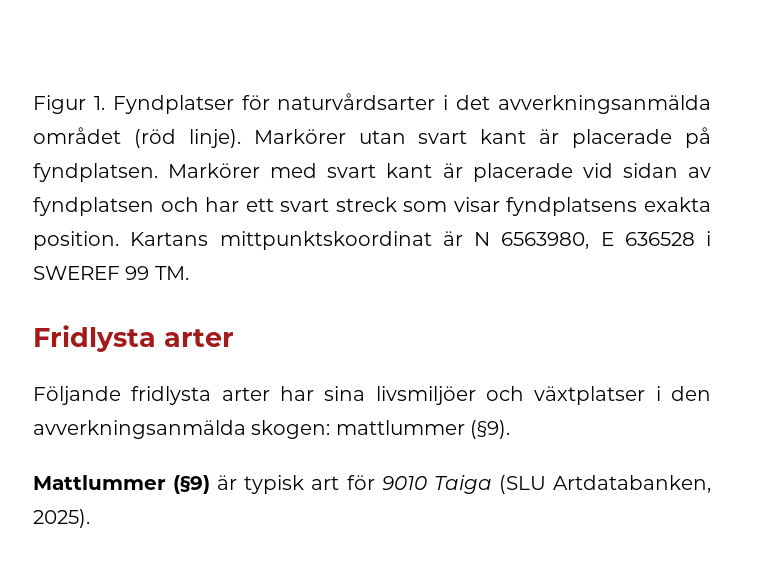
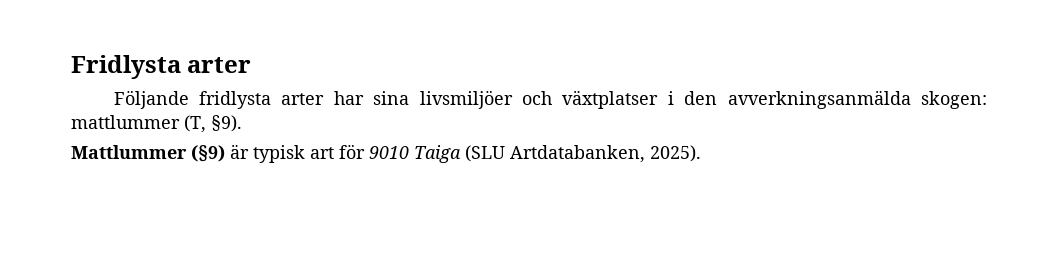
- Figur 1. Fyndplatser för naturvårdsarter i det avverkningsanmälda området (röd linje). Markörer utan svart kant är placerade på fyndplatsen. Markörer med svart kant är placerade vid sidan av fyndplatsen och har ett svart streck som visar fyndplatsens exakta position. Kartans mittpunktskoordinat är N 6563980, E 636528 i SWEREF 99 TM.
- Följande fridlysta arter har sina livsmiljöer och växtplatser i den avverkningsanmälda skogen: mattlummer (§9).
+ Följande fridlysta arter har sina livsmiljöer och växtplatser i den avverkningsanmälda skogen: mattlummer (T, §9).

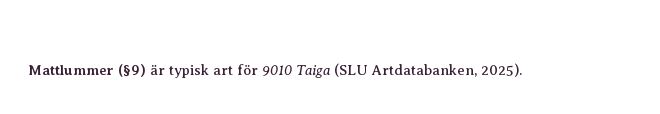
- Fridlysta arter
- Följande fridlysta arter har sina livsmiljöer och växtplatser i den avverkningsanmälda skogen: mattlummer (T, §9).

